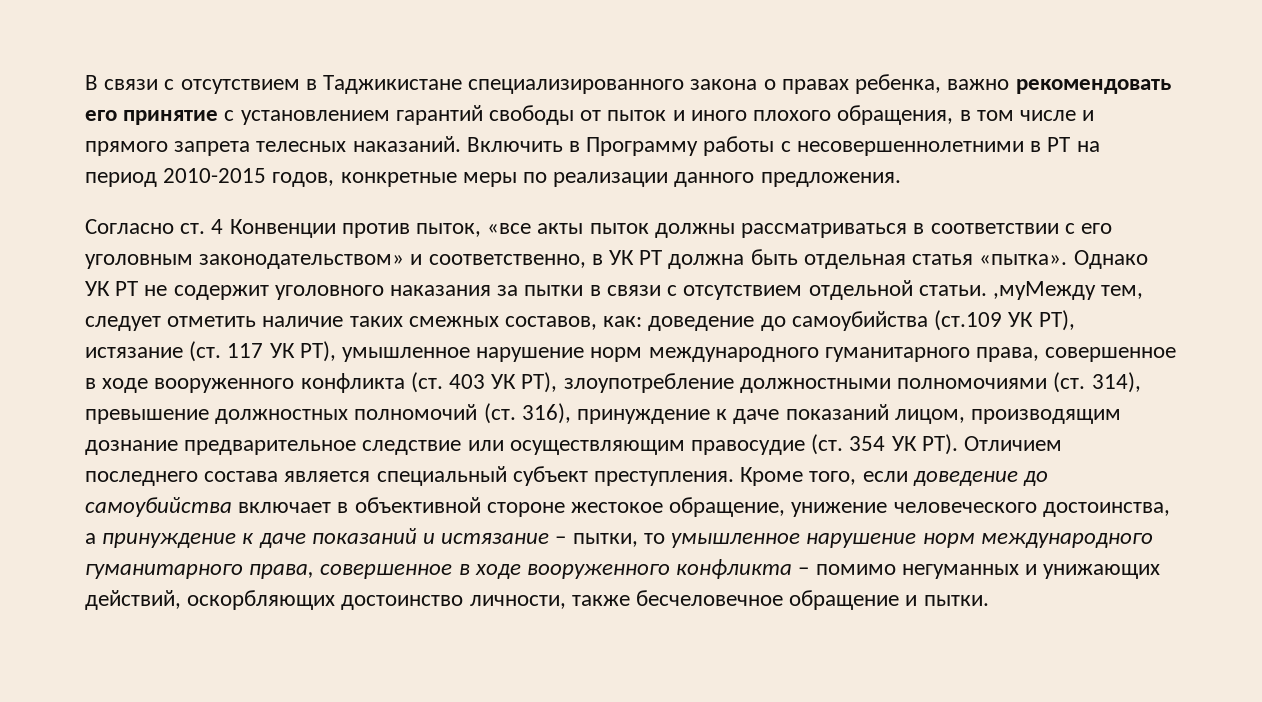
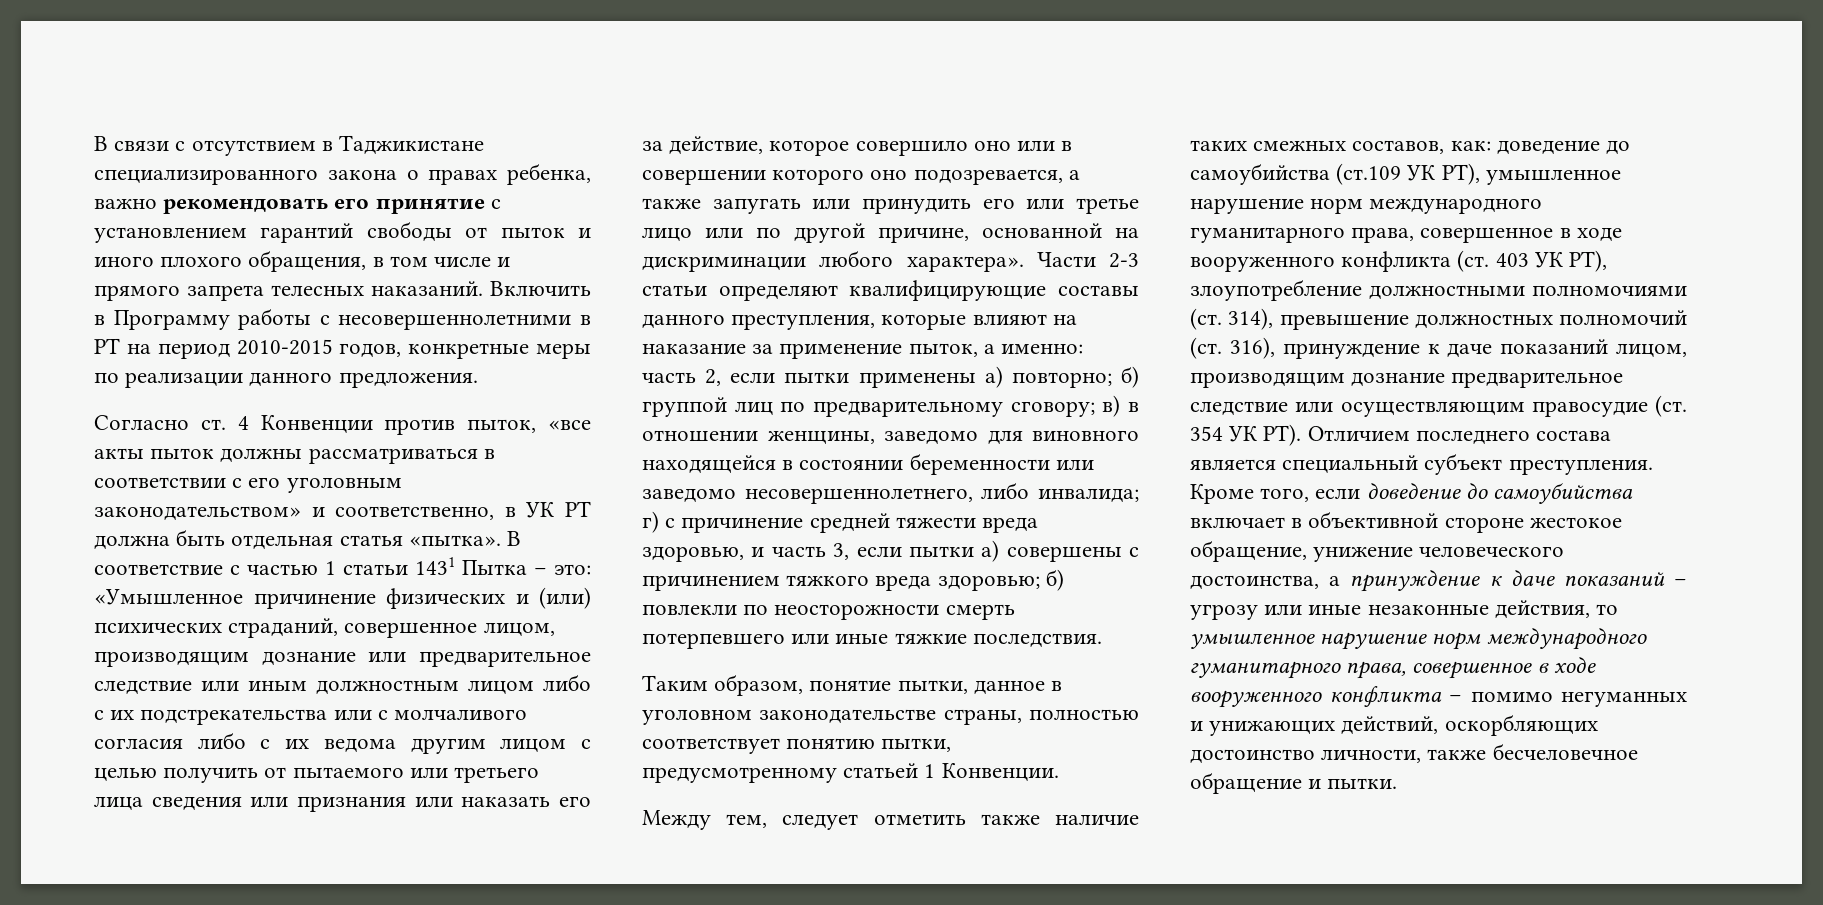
- Однако УК РТ не содержит уголовного наказания за пытки в связи с отсутствием отдельной статьи. ,муМежду тем, следует отметить наличие таких смежных составов, как:
+ В соответствие с частью 1 статьи 1431 Пытка – это: «Умышленное причинение физических и (или) психических страданий, совершенное лицом, производящим дознание или предварительное следствие или иным должностным лицом либо с их подстрекательства или с молчаливого согласия либо с их ведома другим лицом с целью получить от пытаемого или третьего лица сведения или признания или наказать его за действие, которое совершило оно или в совершении которого оно подозревается, а также запугать или принудить его или третье лицо или по другой причине, основанной на дискриминации любого характера». Части 2-3 статьи определяют квалифицирующие составы данного преступления, которые влияют на наказание за применение пыток, а именно: часть 2, если пытки применены а) повторно; б) группой лиц по предварительному сговору; в) в отношении женщины, заведомо для виновного находящейся в состоянии беременности или заведомо несовершеннолетнего, либо инвалида; г) с причинение средней тяжести вреда здоровью, и часть 3, если пытки а) совершены с причинением тяжкого вреда здоровью; б) повлекли по неосторожности смерть потерпевшего или иные тяжкие последствия.
+ Таким образом, понятие пытки, данное в уголовном законодательстве страны, полностью соответствует понятию пытки, предусмотренному статьей 1 Конвенции.
+ Между тем, следует отметить также наличие таких смежных составов, как:
- доведение до самоубийства (ст.109 УК РТ), истязание (ст. 117 УК РТ), умышленное нарушение норм международного гуманитарного права, совершенное в ходе вооруженного конфликта (ст. 403 УК РТ), злоупотребление должностными полномочиями (ст. 314), превышение должностных полномочий (ст. 316), принуждение к даче показаний лицом, производящим дознание предварительное следствие или осуществляющим правосудие (ст. 354 УК РТ). Отличием последнего состава является специальный субъект преступления.
+ доведение до самоубийства (ст.109 УК РТ), умышленное нарушение норм международного гуманитарного права, совершенное в ходе вооруженного конфликта (ст. 403 УК РТ), злоупотребление должностными полномочиями (ст. 314), превышение должностных полномочий (ст. 316), принуждение к даче показаний лицом, производящим дознание предварительное следствие или осуществляющим правосудие (ст. 354 УК РТ). Отличием последнего состава является специальный субъект преступления.
- Кроме того, если доведение до самоубийства включает в объективной стороне жестокое обращение, унижение человеческого достоинства, а принуждение к даче показаний и истязание – пытки, то умышленное нарушение норм международного гуманитарного права, совершенное в ходе вооруженного конфликта – помимо негуманных и унижающих действий, оскорбляющих достоинство личности, также бесчеловечное обращение и пытки.
+ Кроме того, если доведение до самоубийства включает в объективной стороне жестокое обращение, унижение человеческого достоинства, а принуждение к даче показаний – угрозу или иные незаконные действия, то умышленное нарушение норм международного гуманитарного права, совершенное в ходе вооруженного конфликта – помимо негуманных и унижающих действий, оскорбляющих достоинство личности, также бесчеловечное обращение и пытки.

